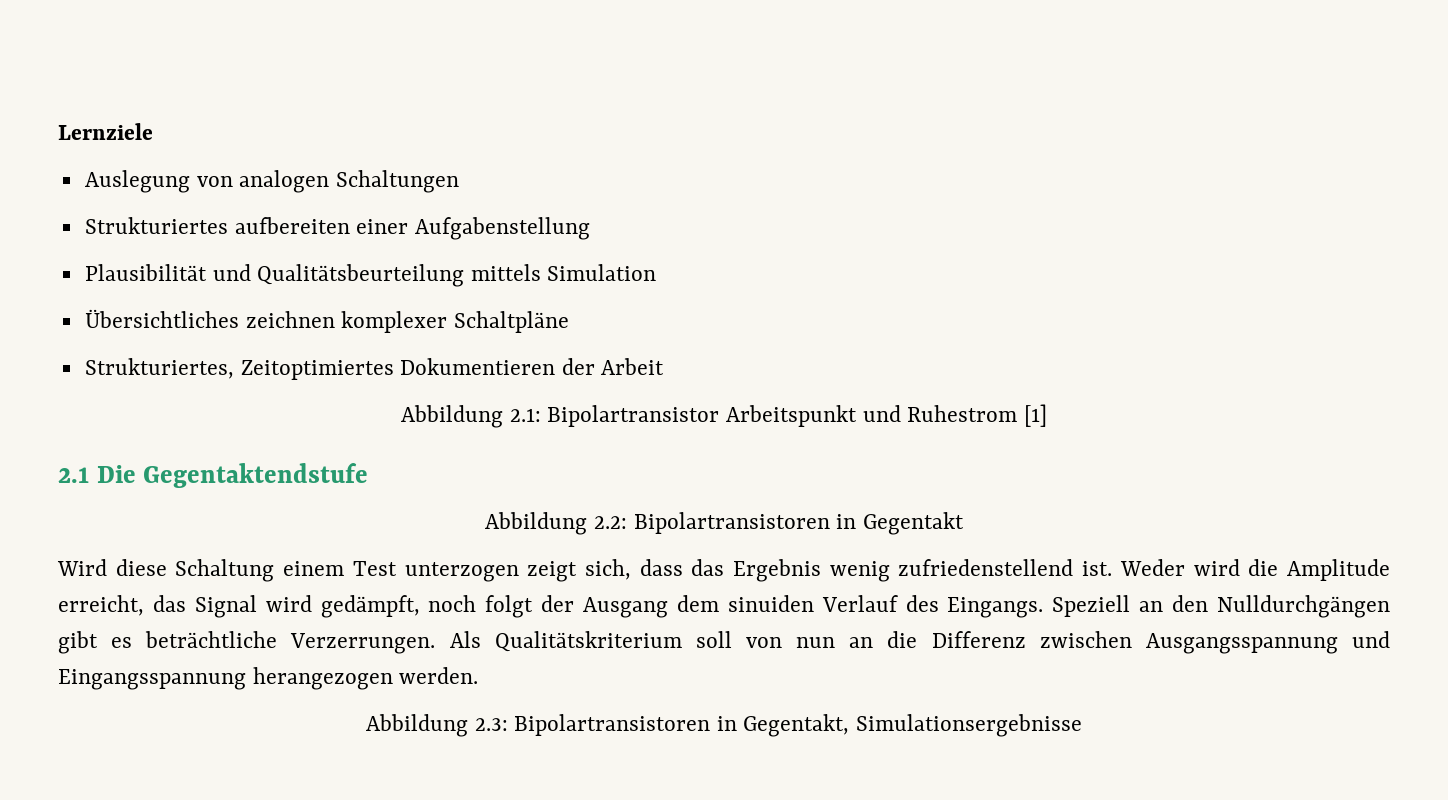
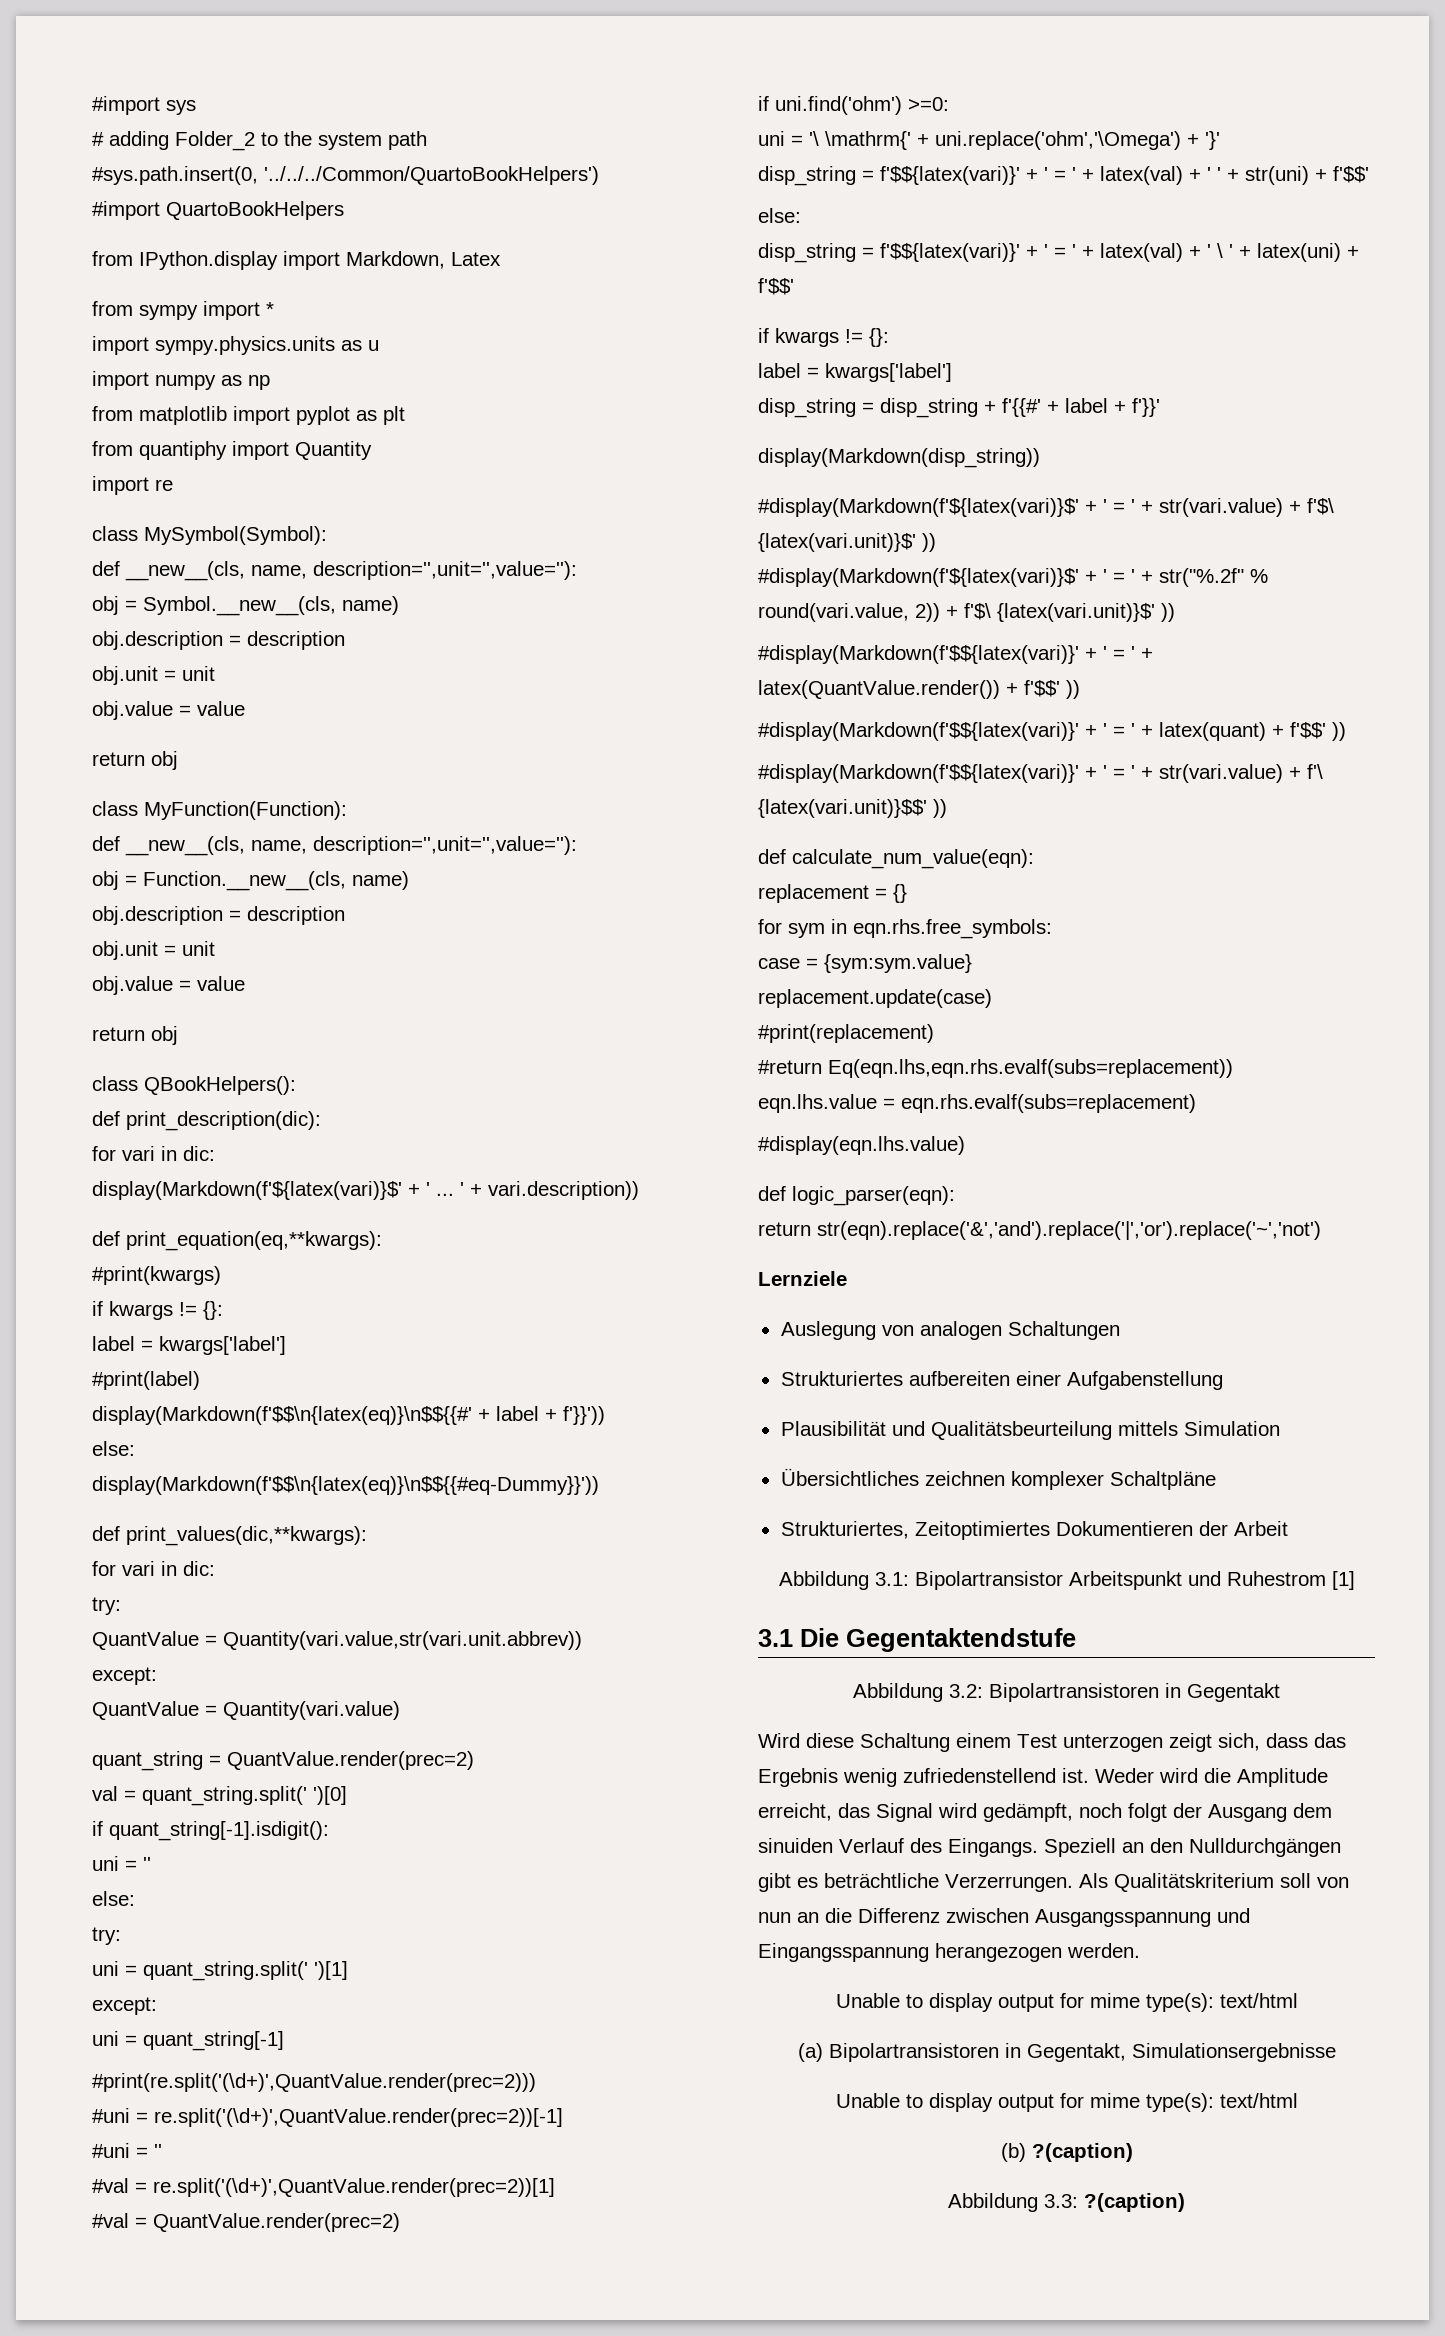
+ #import sys
+ # adding Folder_2 to the system path
+ #sys.path.insert(0, '../../../Common/QuartoBookHelpers')
+ #import QuartoBookHelpers
+ from IPython.display import Markdown, Latex
+ from sympy import *
+ import sympy.physics.units as u
+ import numpy as np
+ from matplotlib import pyplot as plt
+ from quantiphy import Quantity
+ import re
+ class MySymbol(Symbol):
+ def __new__(cls, name, description='',unit='',value=''):
+ obj = Symbol.__new__(cls, name)
+ obj.description = description
+ obj.unit = unit
+ obj.value = value
+ return obj
+ class MyFunction(Function):
+ def __new__(cls, name, description='',unit='',value=''):
+ obj = Function.__new__(cls, name)
+ obj.description = description
+ obj.unit = unit
+ obj.value = value
+ return obj
+ class QBookHelpers():
+ def print_description(dic):
+ for vari in dic:
+ display(Markdown(f'${latex(vari)}$' + ' ... ' + vari.description))
+ def print_equation(eq,**kwargs):
+ #print(kwargs)
+ if kwargs != {}:
+ label = kwargs['label']
+ #print(label)
+ display(Markdown(f'$$\n{latex(eq)}\n$${{#' + label + f'}}'))
+ else:
+ display(Markdown(f'$$\n{latex(eq)}\n$${{#eq-Dummy}}'))
+ def print_values(dic,**kwargs):
+ for vari in dic:
+ try:
+ QuantValue = Quantity(vari.value,str(vari.unit.abbrev))
+ except:
+ QuantValue = Quantity(vari.value)
+ quant_string = QuantValue.render(prec=2)
+ val = quant_string.split(' ')[0]
+ if quant_string[-1].isdigit():
+ uni = ''
+ else:
+ try:
+ uni = quant_string.split(' ')[1]
+ except:
+ uni = quant_string[-1]
+ #print(re.split('(\d+)',QuantValue.render(prec=2)))
+ #uni = re.split('(\d+)',QuantValue.render(prec=2))[-1]
+ #uni = ''
+ #val = re.split('(\d+)',QuantValue.render(prec=2))[1]
+ #val = QuantValue.render(prec=2)
+ if uni.find('ohm') >=0:
+ uni = '\ \mathrm{' + uni.replace('ohm','\Omega') + '}'
+ disp_string = f'$${latex(vari)}' + ' = ' + latex(val) + ' ' + str(uni) + f'$$'
+ else:
+ disp_string = f'$${latex(vari)}' + ' = ' + latex(val) + ' \ ' + latex(uni) + f'$$'
+ if kwargs != {}:
+ label = kwargs['label']
+ disp_string = disp_string + f'{{#' + label + f'}}'
+ display(Markdown(disp_string))
+ #display(Markdown(f'${latex(vari)}$' + ' = ' + str(vari.value) + f'$\ {latex(vari.unit)}$' ))
+ #display(Markdown(f'${latex(vari)}$' + ' = ' + str("%.2f" % round(vari.value, 2)) + f'$\ {latex(vari.unit)}$' ))
+ #display(Markdown(f'$${latex(vari)}' + ' = ' + latex(QuantValue.render()) + f'$$' ))
+ #display(Markdown(f'$${latex(vari)}' + ' = ' + latex(quant) + f'$$' ))
+ #display(Markdown(f'$${latex(vari)}' + ' = ' + str(vari.value) + f'\ {latex(vari.unit)}$$' ))
+ def calculate_num_value(eqn):
+ replacement = {}
+ for sym in eqn.rhs.free_symbols:
+ case = {sym:sym.value}
+ replacement.update(case)
+ #print(replacement)
+ #return Eq(eqn.lhs,eqn.rhs.evalf(subs=replacement))
+ eqn.lhs.value = eqn.rhs.evalf(subs=replacement)
+ #display(eqn.lhs.value)
+ def logic_parser(eqn):
+ return str(eqn).replace('&','and').replace('|','or').replace('~','not')
- Abbildung 2.1: Bipolartransistor Arbeitspunkt und Ruhestrom [1]
+ Abbildung 3.1: Bipolartransistor Arbeitspunkt und Ruhestrom [1]
- 2.1 Die Gegentaktendstufe
+ 3.1 Die Gegentaktendstufe
- Abbildung 2.2: Bipolartransistoren in Gegentakt
+ Abbildung 3.2: Bipolartransistoren in Gegentakt
  Als Qualitätskriterium soll von nun an die Differenz zwischen Ausgangsspannung und Eingangsspannung herangezogen werden.
- Abbildung 2.3: Bipolartransistoren in Gegentakt, Simulationsergebnisse
+ Unable to display output for mime type(s): text/html
+ (a) Bipolartransistoren in Gegentakt, Simulationsergebnisse
+ Unable to display output for mime type(s): text/html
+ (b) ?(caption)
+ Abbildung 3.3: ?(caption)

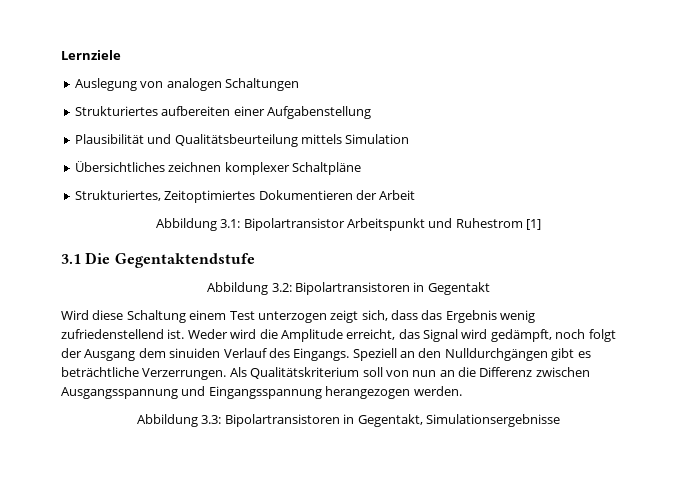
- #import sys
- # adding Folder_2 to the system path
- #sys.path.insert(0, '../../../Common/QuartoBookHelpers')
- #import QuartoBookHelpers
- from IPython.display import Markdown, Latex
- from sympy import *
- import sympy.physics.units as u
- import numpy as np
- from matplotlib import pyplot as plt
- from quantiphy import Quantity
- import re
- class MySymbol(Symbol):
- def __new__(cls, name, description='',unit='',value=''):
- obj = Symbol.__new__(cls, name)
- obj.description = description
- obj.unit = unit
- obj.value = value
- return obj
- class MyFunction(Function):
- def __new__(cls, name, description='',unit='',value=''):
- obj = Function.__new__(cls, name)
- obj.description = description
- obj.unit = unit
- obj.value = value
- return obj
- class QBookHelpers():
- def print_description(dic):
- for vari in dic:
- display(Markdown(f'${latex(vari)}$' + ' ... ' + vari.description))
- def print_equation(eq,**kwargs):
- #print(kwargs)
- if kwargs != {}:
- label = kwargs['label']
- #print(label)
- display(Markdown(f'$$\n{latex(eq)}\n$${{#' + label + f'}}'))
- else:
- display(Markdown(f'$$\n{latex(eq)}\n$${{#eq-Dummy}}'))
- def print_values(dic,**kwargs):
- for vari in dic:
- try:
- QuantValue = Quantity(vari.value,str(vari.unit.abbrev))
- except:
- QuantValue = Quantity(vari.value)
- quant_string = QuantValue.render(prec=2)
- val = quant_string.split(' ')[0]
- if quant_string[-1].isdigit():
- uni = ''
- else:
- try:
- uni = quant_string.split(' ')[1]
- except:
- uni = quant_string[-1]
- #print(re.split('(\d+)',QuantValue.render(prec=2)))
- #uni = re.split('(\d+)',QuantValue.render(prec=2))[-1]
- #uni = ''
- #val = re.split('(\d+)',QuantValue.render(prec=2))[1]
- #val = QuantValue.render(prec=2)
- if uni.find('ohm') >=0:
- uni = '\ \mathrm{' + uni.replace('ohm','\Omega') + '}'
- disp_string = f'$${latex(vari)}' + ' = ' + latex(val) + ' ' + str(uni) + f'$$'
- else:
- disp_string = f'$${latex(vari)}' + ' = ' + latex(val) + ' \ ' + latex(uni) + f'$$'
- if kwargs != {}:
- label = kwargs['label']
- disp_string = disp_string + f'{{#' + label + f'}}'
- display(Markdown(disp_string))
- #display(Markdown(f'${latex(vari)}$' + ' = ' + str(vari.value) + f'$\ {latex(vari.unit)}$' ))
- #display(Markdown(f'${latex(vari)}$' + ' = ' + str("%.2f" % round(vari.value, 2)) + f'$\ {latex(vari.unit)}$' ))
- #display(Markdown(f'$${latex(vari)}' + ' = ' + latex(QuantValue.render()) + f'$$' ))
- #display(Markdown(f'$${latex(vari)}' + ' = ' + latex(quant) + f'$$' ))
- #display(Markdown(f'$${latex(vari)}' + ' = ' + str(vari.value) + f'\ {latex(vari.unit)}$$' ))
- def calculate_num_value(eqn):
- replacement = {}
- for sym in eqn.rhs.free_symbols:
- case = {sym:sym.value}
- replacement.update(case)
- #print(replacement)
- #return Eq(eqn.lhs,eqn.rhs.evalf(subs=replacement))
- eqn.lhs.value = eqn.rhs.evalf(subs=replacement)
- #display(eqn.lhs.value)
- def logic_parser(eqn):
- return str(eqn).replace('&','and').replace('|','or').replace('~','not')
  Als Qualitätskriterium soll von nun an die Differenz zwischen Ausgangsspannung und Eingangsspannung herangezogen werden.
- Unable to display output for mime type(s): text/html
- (a) Bipolartransistoren in Gegentakt, Simulationsergebnisse
- Unable to display output for mime type(s): text/html
- (b) ?(caption)
- Abbildung 3.3: ?(caption)
+ Abbildung 3.3: Bipolartransistoren in Gegentakt, Simulationsergebnisse

